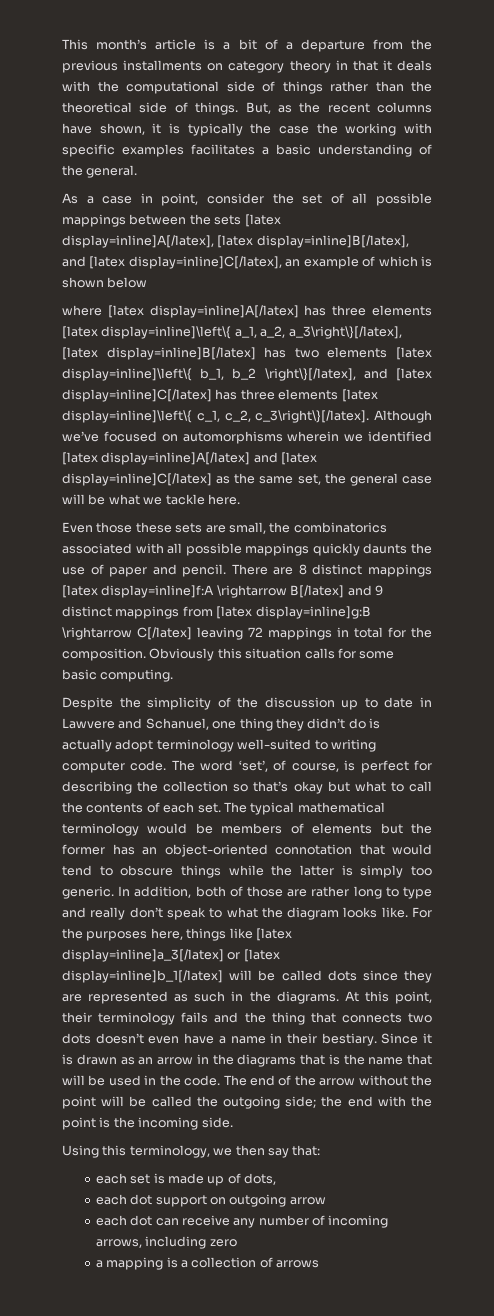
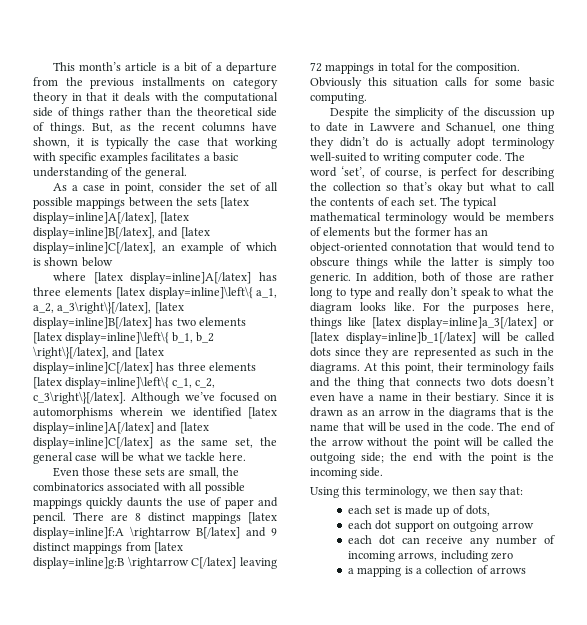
- But, as the recent columns have shown, it is typically the case the working with specific examples facilitates a basic understanding of the general.
+ But, as the recent columns have shown, it is typically the case that working with specific examples facilitates a basic understanding of the general.

